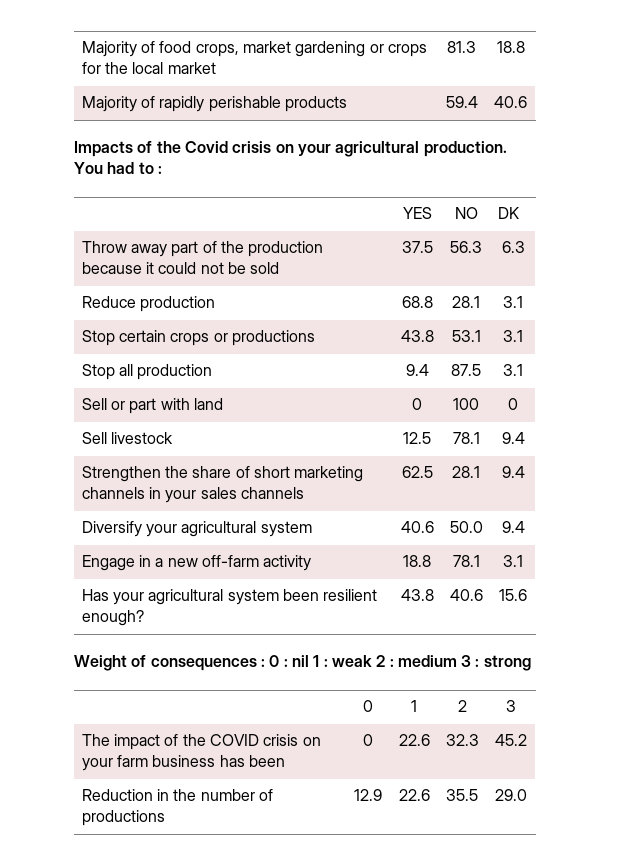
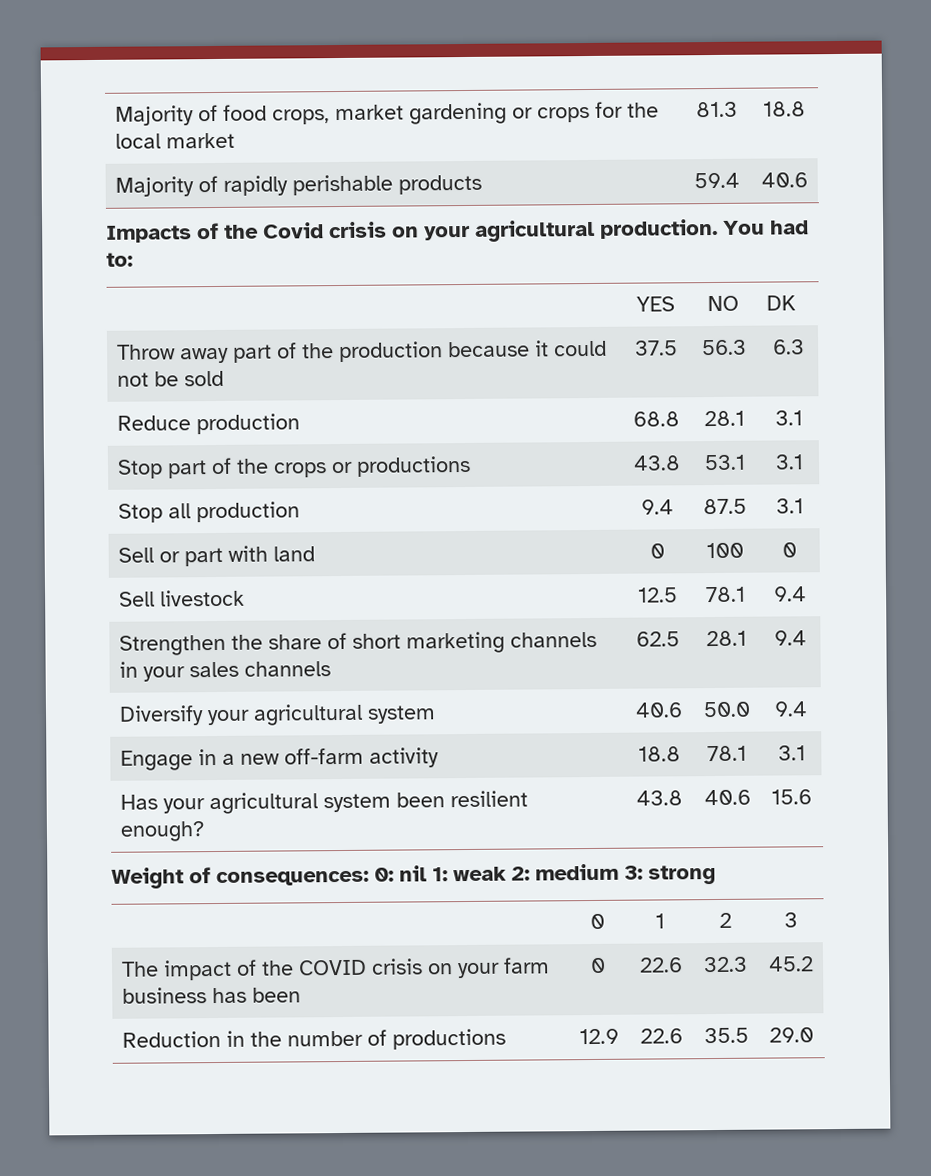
- You had to :
+ You had to:
- Stop certain crops or productions | 43.8 | 53.1 | 3.1
+ Stop part of the crops or productions | 43.8 | 53.1 | 3.1
- Weight of consequences : 0 : nil 1 : weak 2 : medium 3 : strong
+ Weight of consequences: 0: nil 1: weak 2: medium 3: strong

